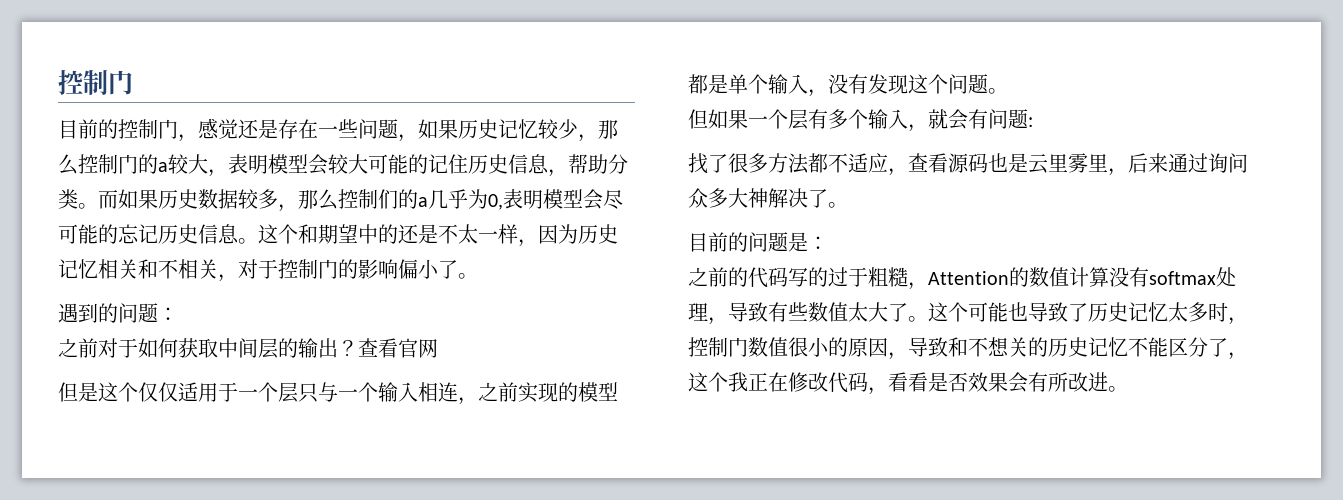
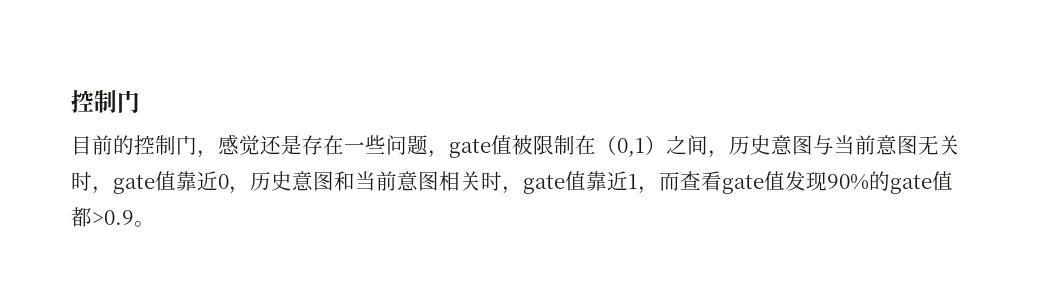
- 目前的控制门，感觉还是存在一些问题，如果历史记忆较少，那么控制门的a较大，表明模型会较大可能的记住历史信息，帮助分类。而如果历史数据较多，那么控制们的a几乎为0,表明模型会尽可能的忘记历史信息。这个和期望中的还是不太一样，因为历史记忆相关和不相关，对于控制门的影响偏小了。
- 遇到的问题：
- 之前对于如何获取中间层的输出？查看官网
- 但是这个仅仅适用于一个层只与一个输入相连，之前实现的模型都是单个输入，没有发现这个问题。
- 但如果一个层有多个输入，就会有问题:
- 找了很多方法都不适应，查看源码也是云里雾里，后来通过询问众多大神解决了。
- 目前的问题是：
- 之前的代码写的过于粗糙，Attention的数值计算没有softmax处理，导致有些数值太大了。这个可能也导致了历史记忆太多时，控制门数值很小的原因，导致和不想关的历史记忆不能区分了，这个我正在修改代码，看看是否效果会有所改进。
+ 目前的控制门，感觉还是存在一些问题，gate值被限制在（0,1）之间，历史意图与当前意图无关时，gate值靠近0，历史意图和当前意图相关时，gate值靠近1，而查看gate值发现90%的gate值都>0.9。

